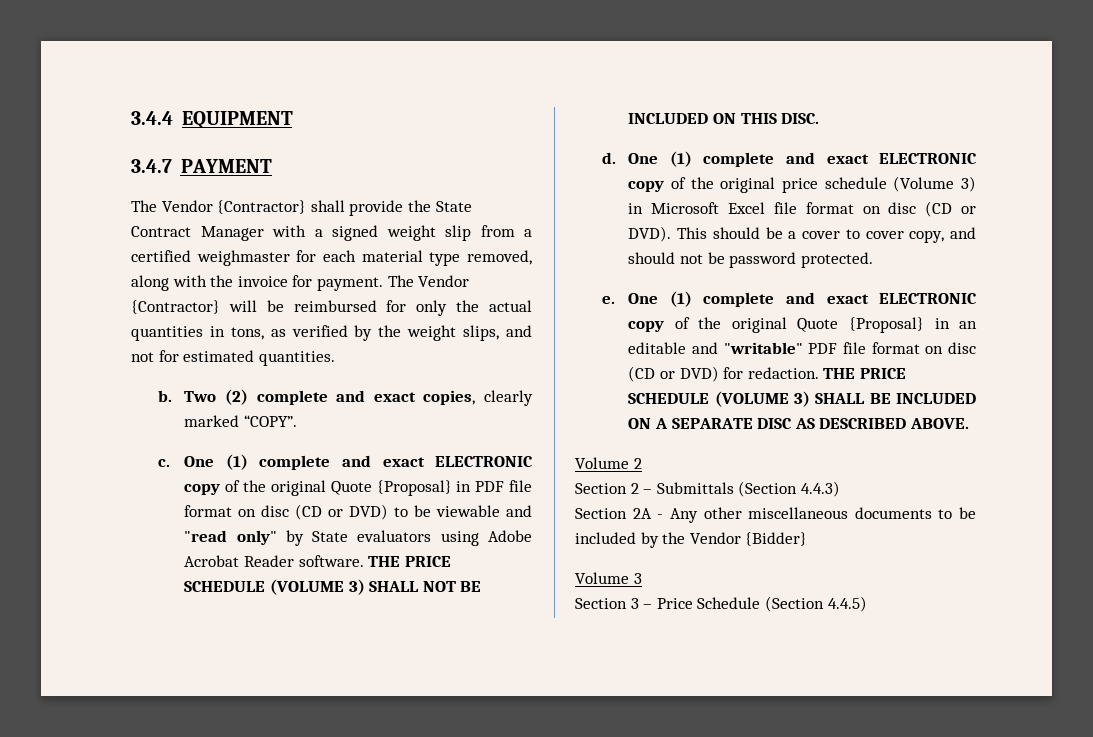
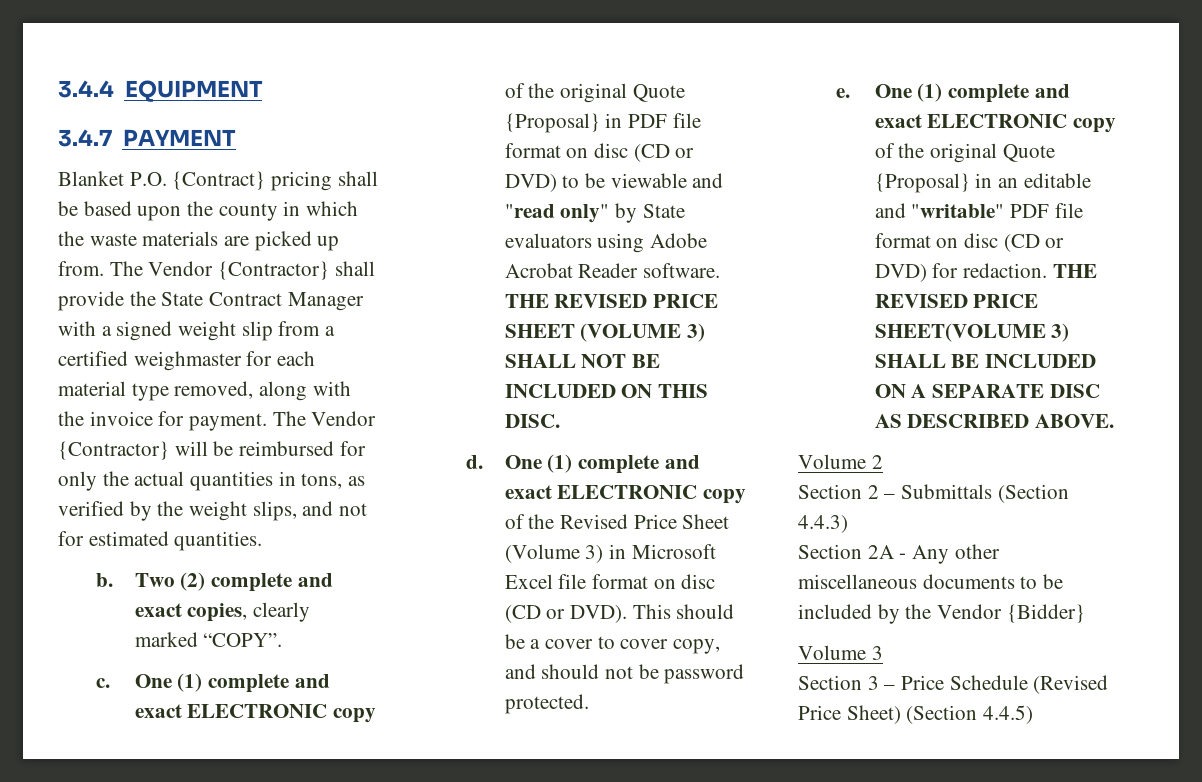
+ Blanket P.O. {Contract} pricing shall be based upon the county in which the waste materials are picked up from.
- THE PRICE SCHEDULE (VOLUME 3) SHALL NOT BE INCLUDED ON THIS DISC.
+ THE REVISED PRICE SHEET (VOLUME 3) SHALL NOT BE INCLUDED ON THIS DISC.
- One (1) complete and exact ELECTRONIC copy of the original price schedule (Volume 3) in Microsoft Excel file format on disc (CD or DVD).
+ One (1) complete and exact ELECTRONIC copy of the Revised Price Sheet (Volume 3) in Microsoft Excel file format on disc (CD or DVD).
- THE PRICE SCHEDULE (VOLUME 3) SHALL BE INCLUDED ON A SEPARATE DISC AS DESCRIBED ABOVE.
+ THE REVISED PRICE SHEET(VOLUME 3) SHALL BE INCLUDED ON A SEPARATE DISC AS DESCRIBED ABOVE.
- Section 3 – Price Schedule (Section 4.4.5)
+ Section 3 – Price Schedule (Revised Price Sheet) (Section 4.4.5)

